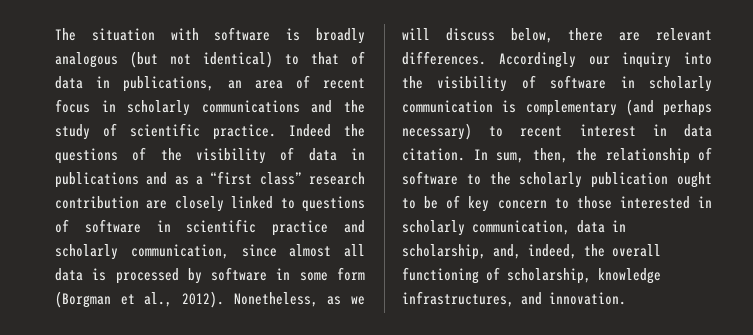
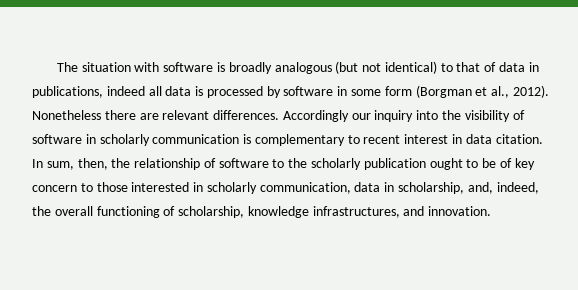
- The situation with software is broadly analogous (but not identical) to that of data in publications, an area of recent focus in scholarly communications and the study of scientific practice. Indeed the questions of the visibility of data in publications and as a “first class” research contribution are closely linked to questions of software in scientific practice and scholarly communication, since almost all data is processed by software in some form (Borgman et al., 2012).
+ The situation with software is broadly analogous (but not identical) to that of data in publications, indeed all data is processed by software in some form (Borgman et al., 2012).
- Nonetheless, as we will discuss below, there are relevant differences.
+ Nonetheless there are relevant differences.
- Accordingly our inquiry into the visibility of software in scholarly communication is complementary (and perhaps necessary) to recent interest in data citation.
+ Accordingly our inquiry into the visibility of software in scholarly communication is complementary to recent interest in data citation.

